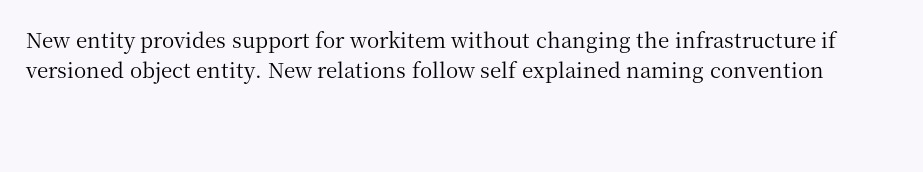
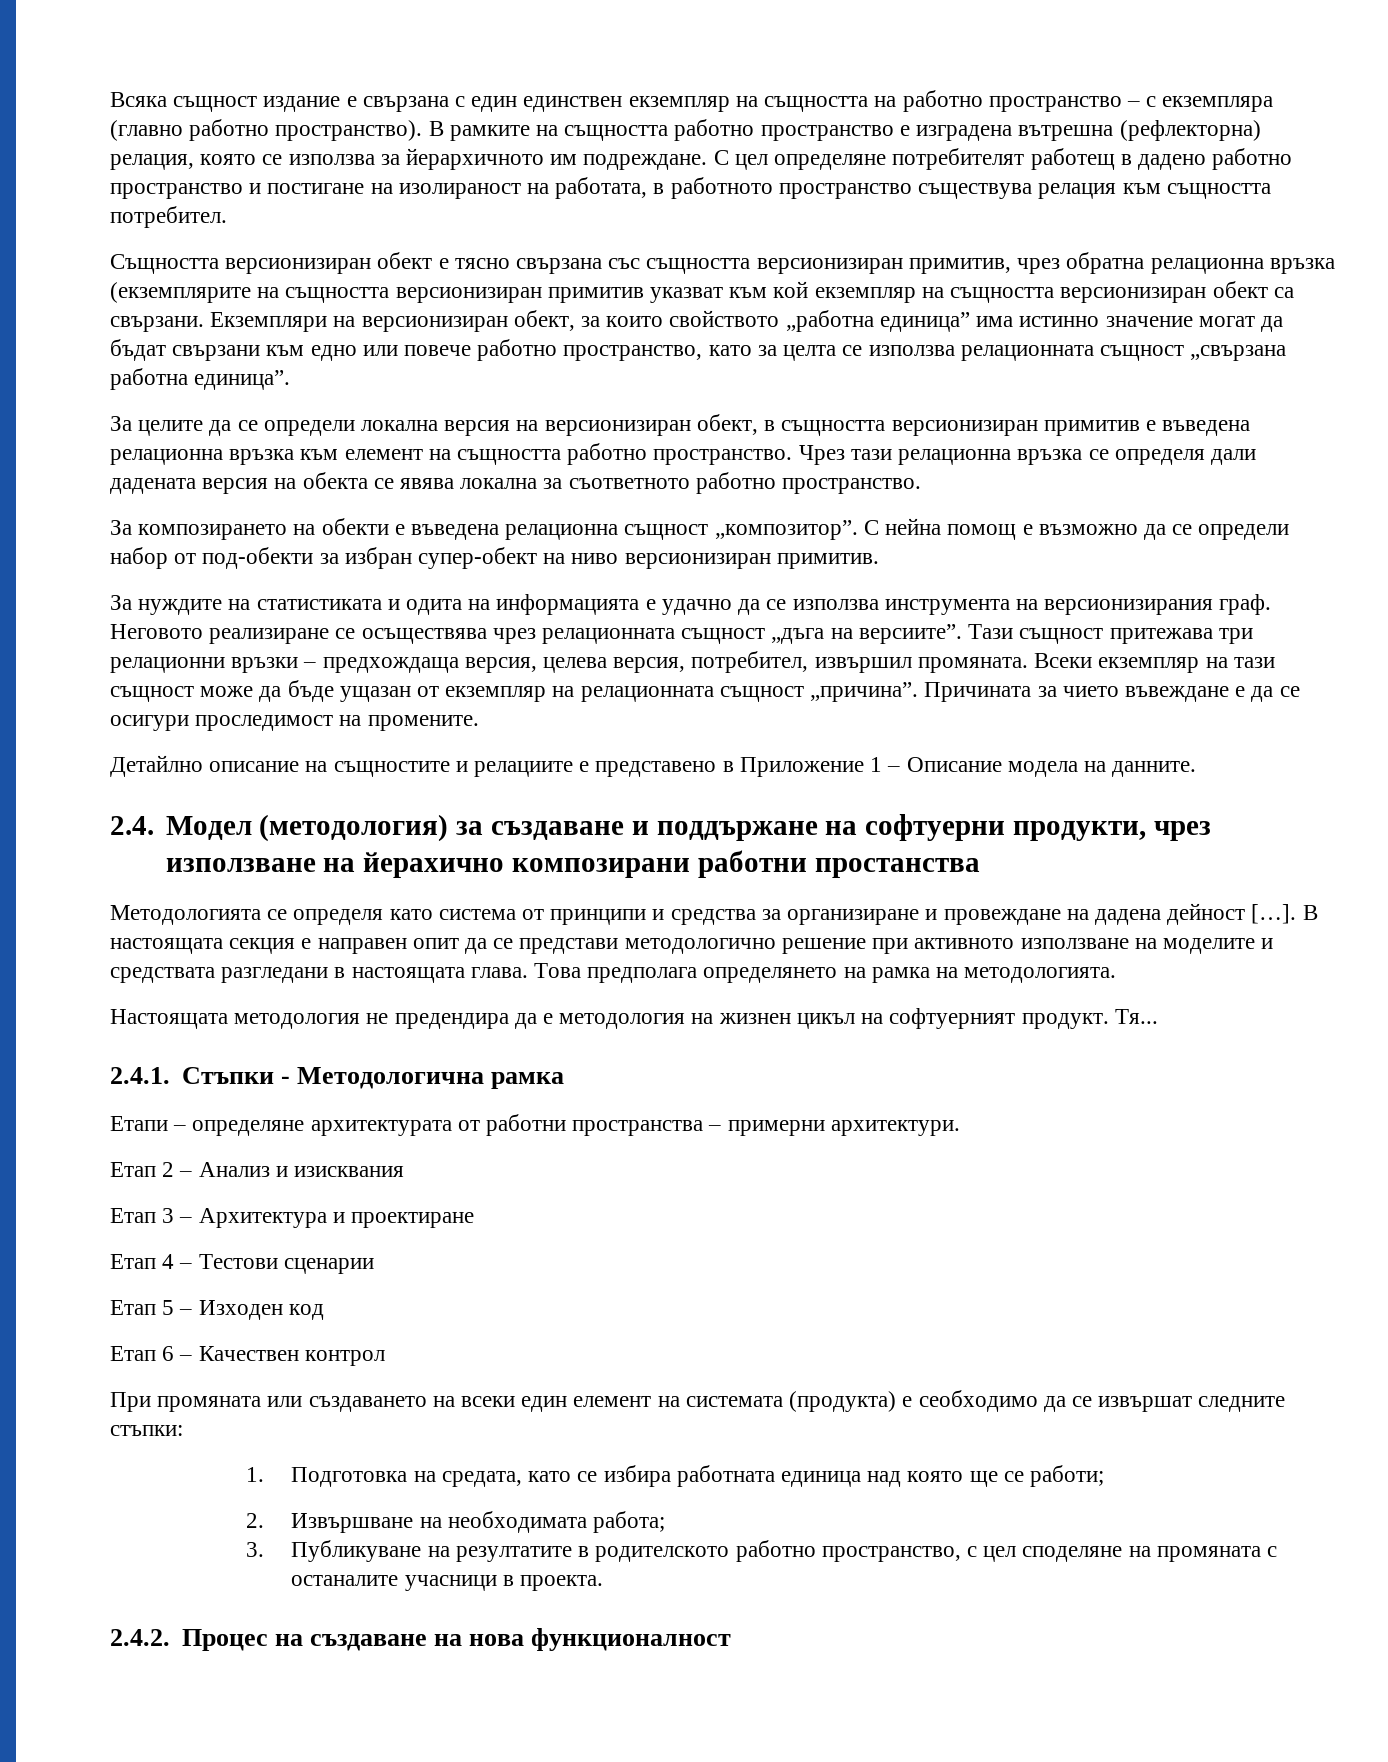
- New entity provides support for workitem without changing the infrastructure if versioned object entity. New relations follow self explained naming convention
+ Всяка същност издание е свързана с един единствен екземпляр на същността на работно пространство – с екземпляра (главно работно пространство). В рамките на същността работно пространство е изградена вътрешна (рефлекторна) релация, която се използва за йерархичното им подреждане. С цел определяне потребителят работещ в дадено работно пространство и постигане на изолираност на работата, в работното пространство съществува релация към същността потребител.
+ Същността версионизиран обект е тясно свързана със същността версионизиран примитив, чрез обратна релационна връзка (екземплярите на същността версионизиран примитив указват към кой екземпляр на същността версионизиран обект са свързани. Екземпляри на версионизиран обект, за които свойството „работна единица” има истинно значение могат да бъдат свързани към едно или повече работно пространство, като за целта се използва релационната същност „свързана работна единица”.
+ За целите да се определи локална версия на версионизиран обект, в същността версионизиран примитив е въведена релационна връзка към елемент на същността работно пространство. Чрез тази релационна връзка се определя дали дадената версия на обекта се явява локална за съответното работно пространство.
+ За композирането на обекти е въведена релационна същност „композитор”. С нейна помощ е възможно да се определи набор от под-обекти за избран супер-обект на ниво версионизиран примитив.
+ За нуждите на статистиката и одита на информацията е удачно да се използва инструмента на версионизирания граф. Неговото реализиране се осъществява чрез релационната същност „дъга на версиите”. Тази същност притежава три релационни връзки – предхождаща версия, целева версия, потребител, извършил промяната. Всеки екземпляр на тази същност може да бъде ущазан от екземпляр на релационната същност „причина”. Причината за чието въвеждане е да се осигури проследимост на промените.
+ Детайлно описание на същностите и релациите е представено в Приложение 1 – Описание модела на данните.
+ 2.4. Модел (методология) за създаване и поддържане на софтуерни продукти, чрез използване на йерахично композирани работни простанства
+ Методологията се определя като система от принципи и средства за организиране и провеждане на дадена дейност […]. В настоящата секция е направен опит да се представи методологично решение при активното използване на моделите и средствата разгледани в настоящата глава. Това предполага определянето на рамка на методологията.
+ Настоящата методология не предендира да е методология на жизнен цикъл на софтуерният продукт. Тя...
+ 2.4.1. Стъпки - Методологична рамка
+ Етапи – определяне архитектурата от работни пространства – примерни архитектури.
+ Етап 2 – Анализ и изисквания
+ Етап 3 – Архитектура и проектиране
+ Етап 4 – Тестови сценарии
+ Етап 5 – Изходен код
+ Етап 6 – Качествен контрол
+ При промяната или създаването на всеки един елемент на системата (продукта) е сеобходимо да се извършат следните стъпки:
+ 1. Подготовка на средата, като се избира работната единица над която ще се работи;
+ 2. Извършване на необходимата работа;
+ 3. Публикуване на резултатите в родителското работно пространство, с цел споделяне на промяната с останалите учасници в проекта.
+ 2.4.2. Процес на създаване на нова функционалност

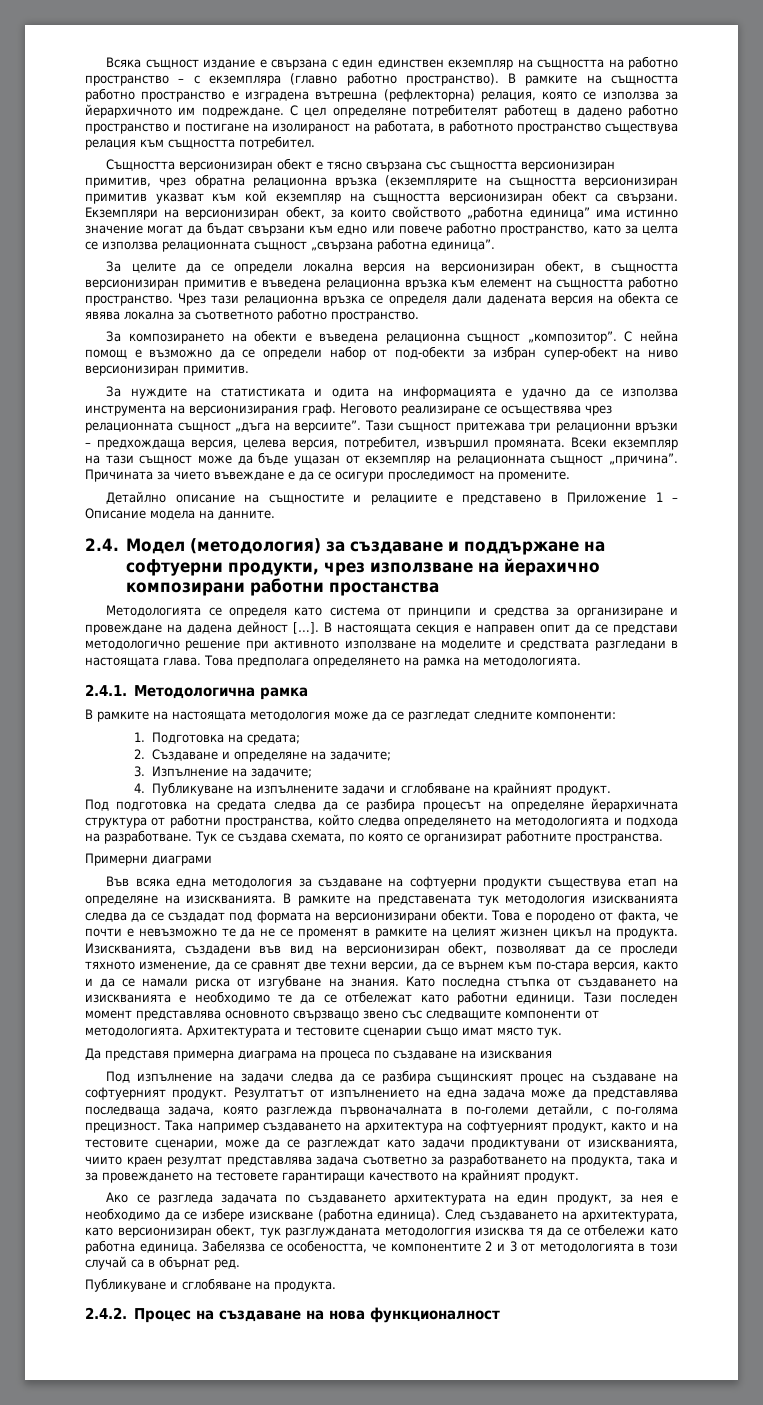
- Настоящата методология не предендира да е методология на жизнен цикъл на софтуерният продукт. Тя...
- 2.4.1. Стъпки - Методологична рамка
+ 2.4.1. Методологична рамка
- Етапи – определяне архитектурата от работни пространства – примерни архитектури.
- Етап 2 – Анализ и изисквания
- Етап 3 – Архитектура и проектиране
- Етап 4 – Тестови сценарии
- Етап 5 – Изходен код
- Етап 6 – Качествен контрол
- При промяната или създаването на всеки един елемент на системата (продукта) е сеобходимо да се извършат следните стъпки:
- 1. Подготовка на средата, като се избира работната единица над която ще се работи;
- 2. Извършване на необходимата работа;
- 3. Публикуване на резултатите в родителското работно пространство, с цел споделяне на промяната с останалите учасници в проекта.
+ В рамките на настоящата методология може да се разгледат следните компоненти:
+ 1. Подготовка на средата;
+ 2. Създаване и определяне на задачите;
+ 3. Изпълнение на задачите;
+ 4. Публикуване на изпълнените задачи и сглобяване на крайният продукт.
+ Под подготовка на средата следва да се разбира процесът на определяне йерархичната структура от работни пространства, който следва определянето на методологията и подхода на разработване. Тук се създава схемата, по която се организират работните пространства.
+ Примерни диаграми
+ Във всяка една методология за създаване на софтуерни продукти съществува етап на определяне на изискванията. В рамките на представената тук методология изискванията следва да се създадат под формата на версионизирани обекти. Това е породено от факта, че почти е невъзможно те да не се променят в рамките на целият жизнен цикъл на продукта. Изискванията, създадени във вид на версионизиран обект, позволяват да се проследи тяхното изменение, да се сравнят две техни версии, да се върнем към по-стара версия, както и да се намали риска от изгубване на знания. Като последна стъпка от създаването на изискванията е необходимо те да се отбележат като работни единици. Тази последен момент представлява основното свързващо звено със следващите компоненти от методологията. Архитектурата и тестовите сценарии също имат място тук.
+ Да представя примерна диаграма на процеса по създаване на изисквания
+ Под изпълнение на задачи следва да се разбира същинският процес на създаване на софтуерният продукт. Резултатът от изпълнението на една задача може да представлява последваща задача, която разглежда първоначалната в по-големи детайли, с по-голяма прецизност. Така например създаването на архитектура на софтуерният продукт, както и на тестовите сценарии, може да се разглеждат като задачи продиктувани от изискванията, чиито краен резултат представлява задача съответно за разработването на продукта, така и за провеждането на тестовете гарантиращи качеството на крайният продукт.
+ Ако се разгледа задачата по създаването архитектурата на един продукт, за нея е необходимо да се избере изискване (работна единица). След създаването на архитектурата, като версионизиран обект, тук разглужданата методологгия изисква тя да се отбележи като работна единица. Забелязва се особеността, че компонентите 2 и 3 от методологията в този случай са в обърнат ред.
+ Публикуване и сглобяване на продукта.

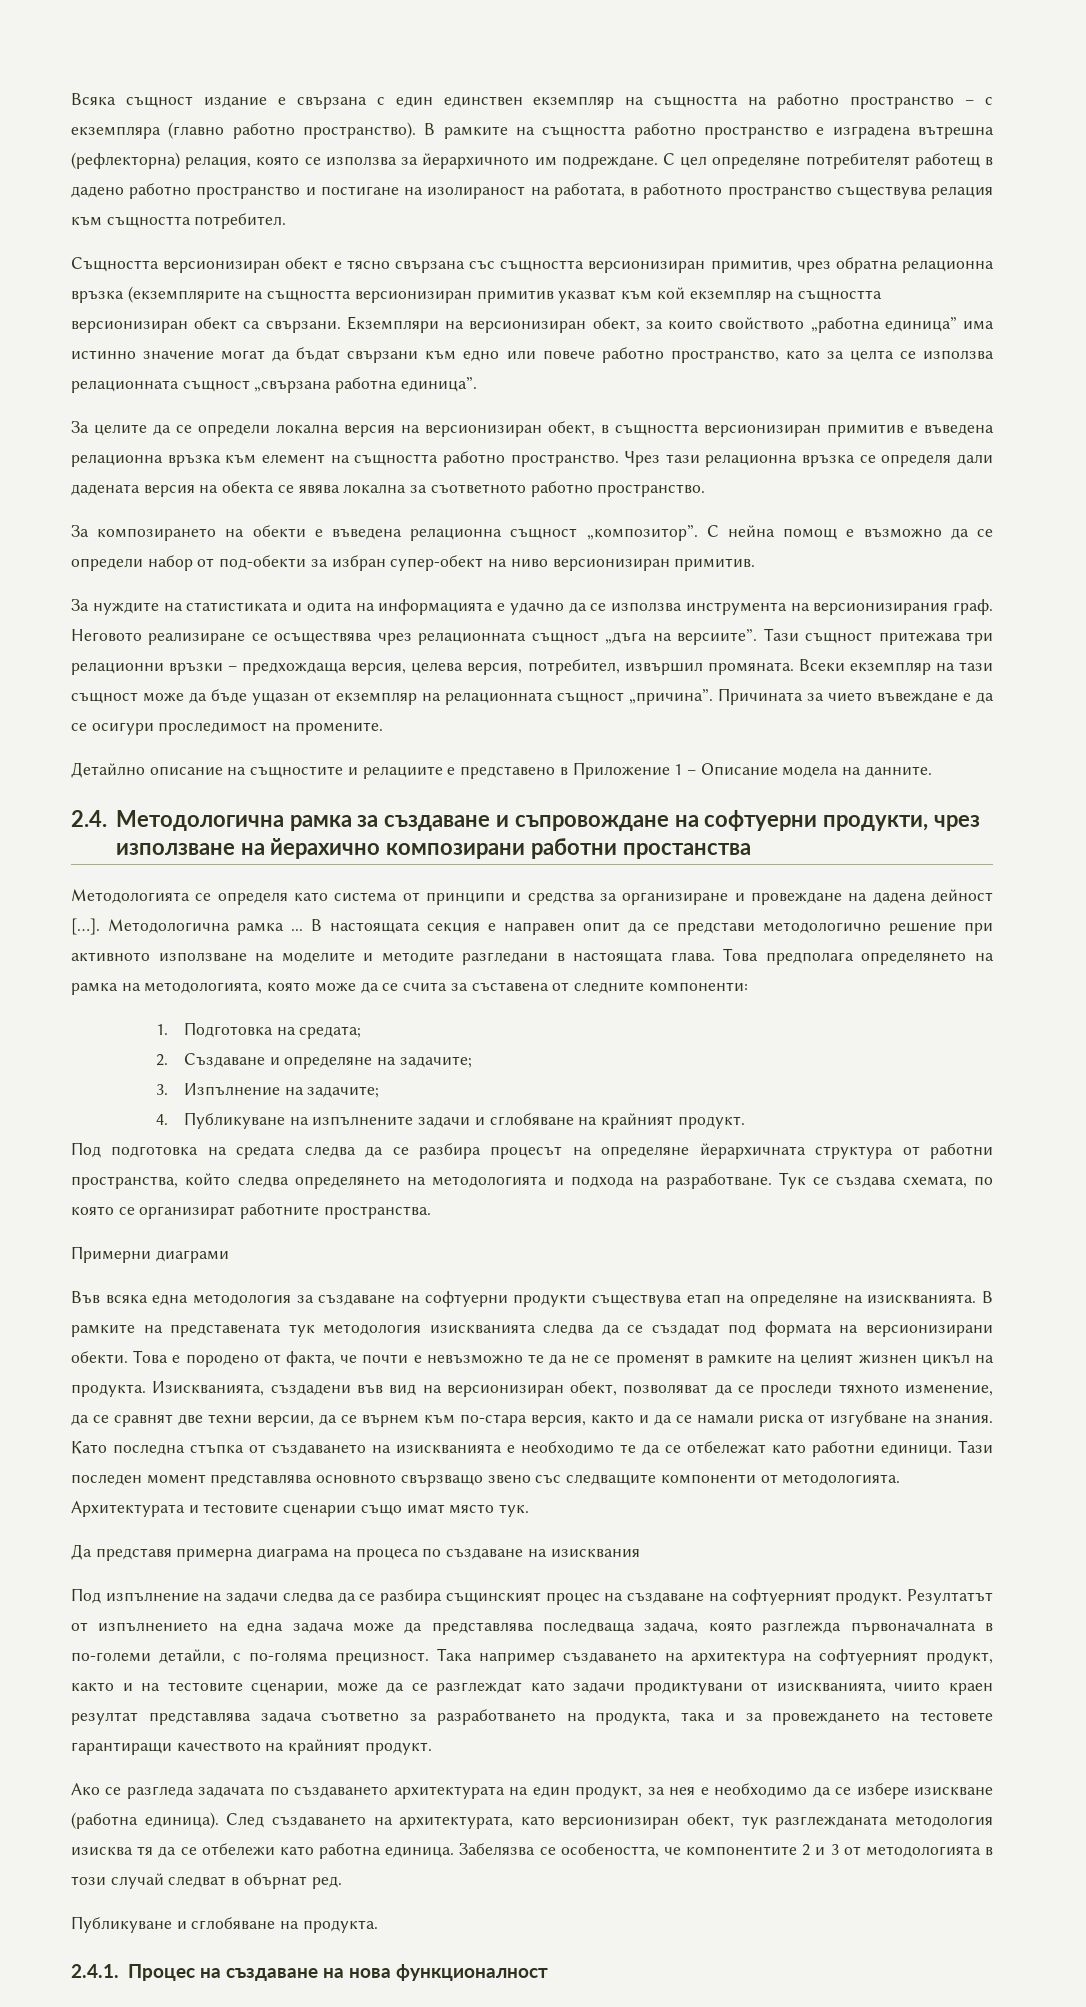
- 2.4. Модел (методология) за създаване и поддържане на софтуерни продукти, чрез използване на йерахично композирани работни простанства
+ 2.4. Методологична рамка за създаване и съпровождане на софтуерни продукти, чрез използване на йерахично композирани работни простанства
+ Методологична рамка ...
- В настоящата секция е направен опит да се представи методологично решение при активното използване на моделите и средствата разгледани в настоящата глава.
+ В настоящата секция е направен опит да се представи методологично решение при активното използване на моделите и методите разгледани в настоящата глава.
- Това предполага определянето на рамка на методологията.
- 2.4.1. Методологична рамка
- В рамките на настоящата методология може да се разгледат следните компоненти:
+ Това предполага определянето на рамка на методологията, която може да се счита за съставена от следните компоненти:
- След създаването на архитектурата, като версионизиран обект, тук разглужданата методологгия изисква тя да се отбележи като работна единица.
+ След създаването на архитектурата, като версионизиран обект, тук разглежданата методология изисква тя да се отбележи като работна единица.
- Забелязва се особеността, че компонентите 2 и 3 от методологията в този случай са в обърнат ред.
+ Забелязва се особеността, че компонентите 2 и 3 от методологията в този случай следват в обърнат ред.
- 2.4.2. Процес на създаване на нова функционалност
+ 2.4.1. Процес на създаване на нова функционалност

